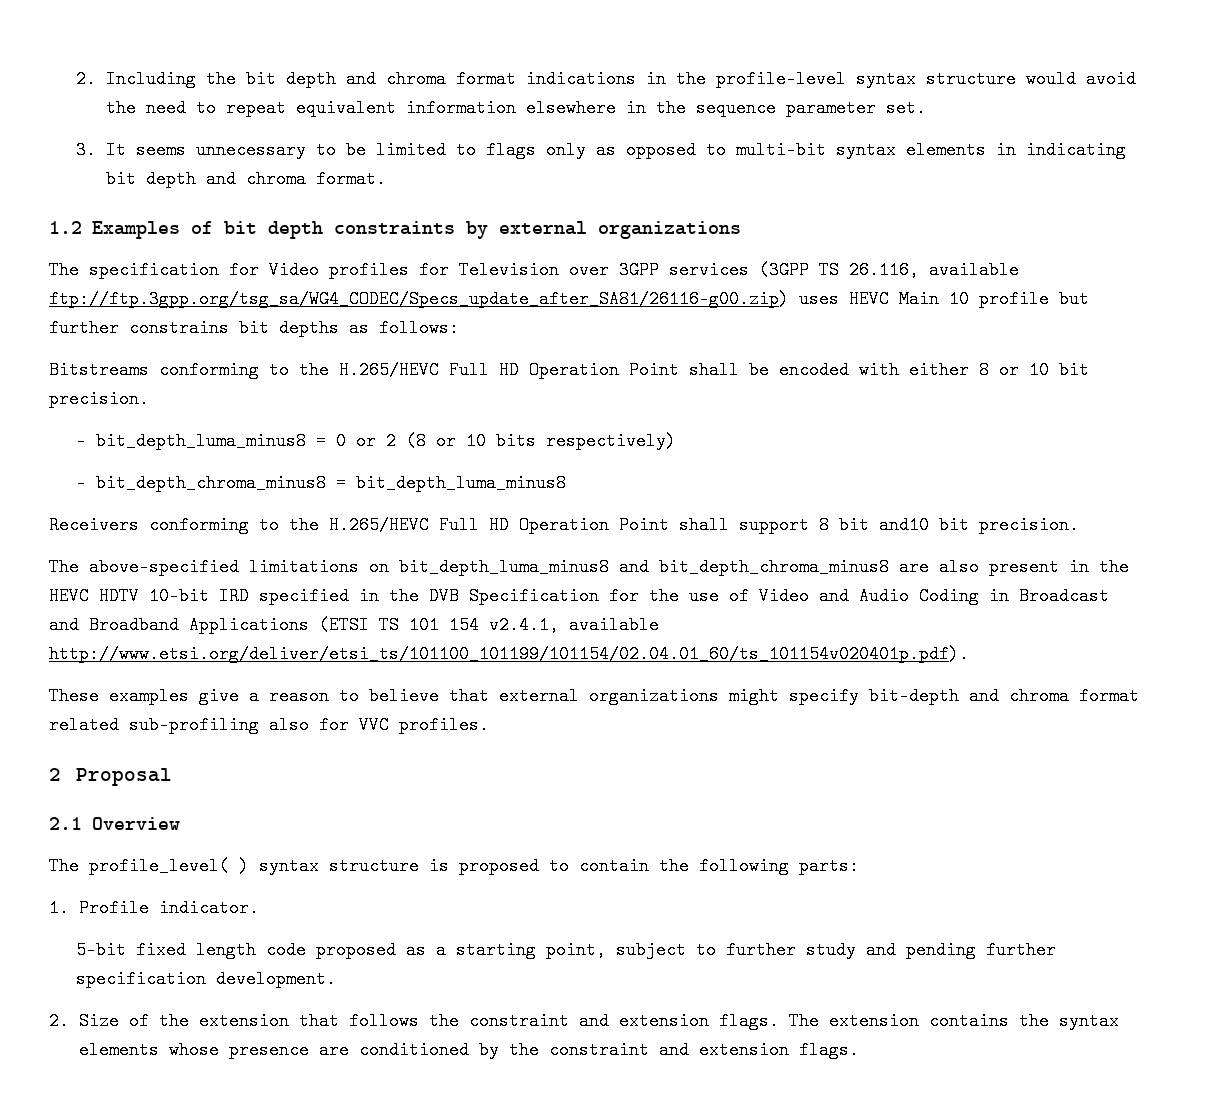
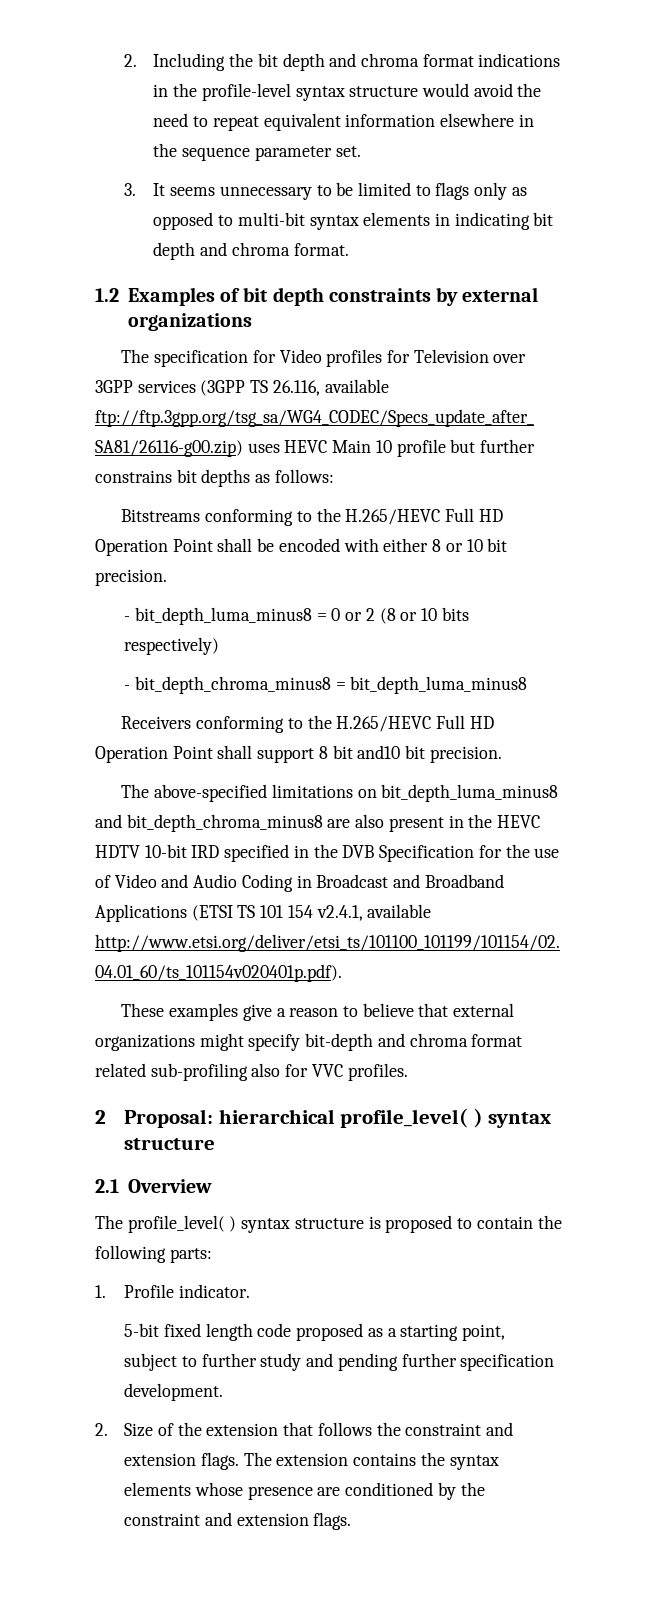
- 2 Proposal
+ 2 Proposal: hierarchical profile_level( ) syntax structure

